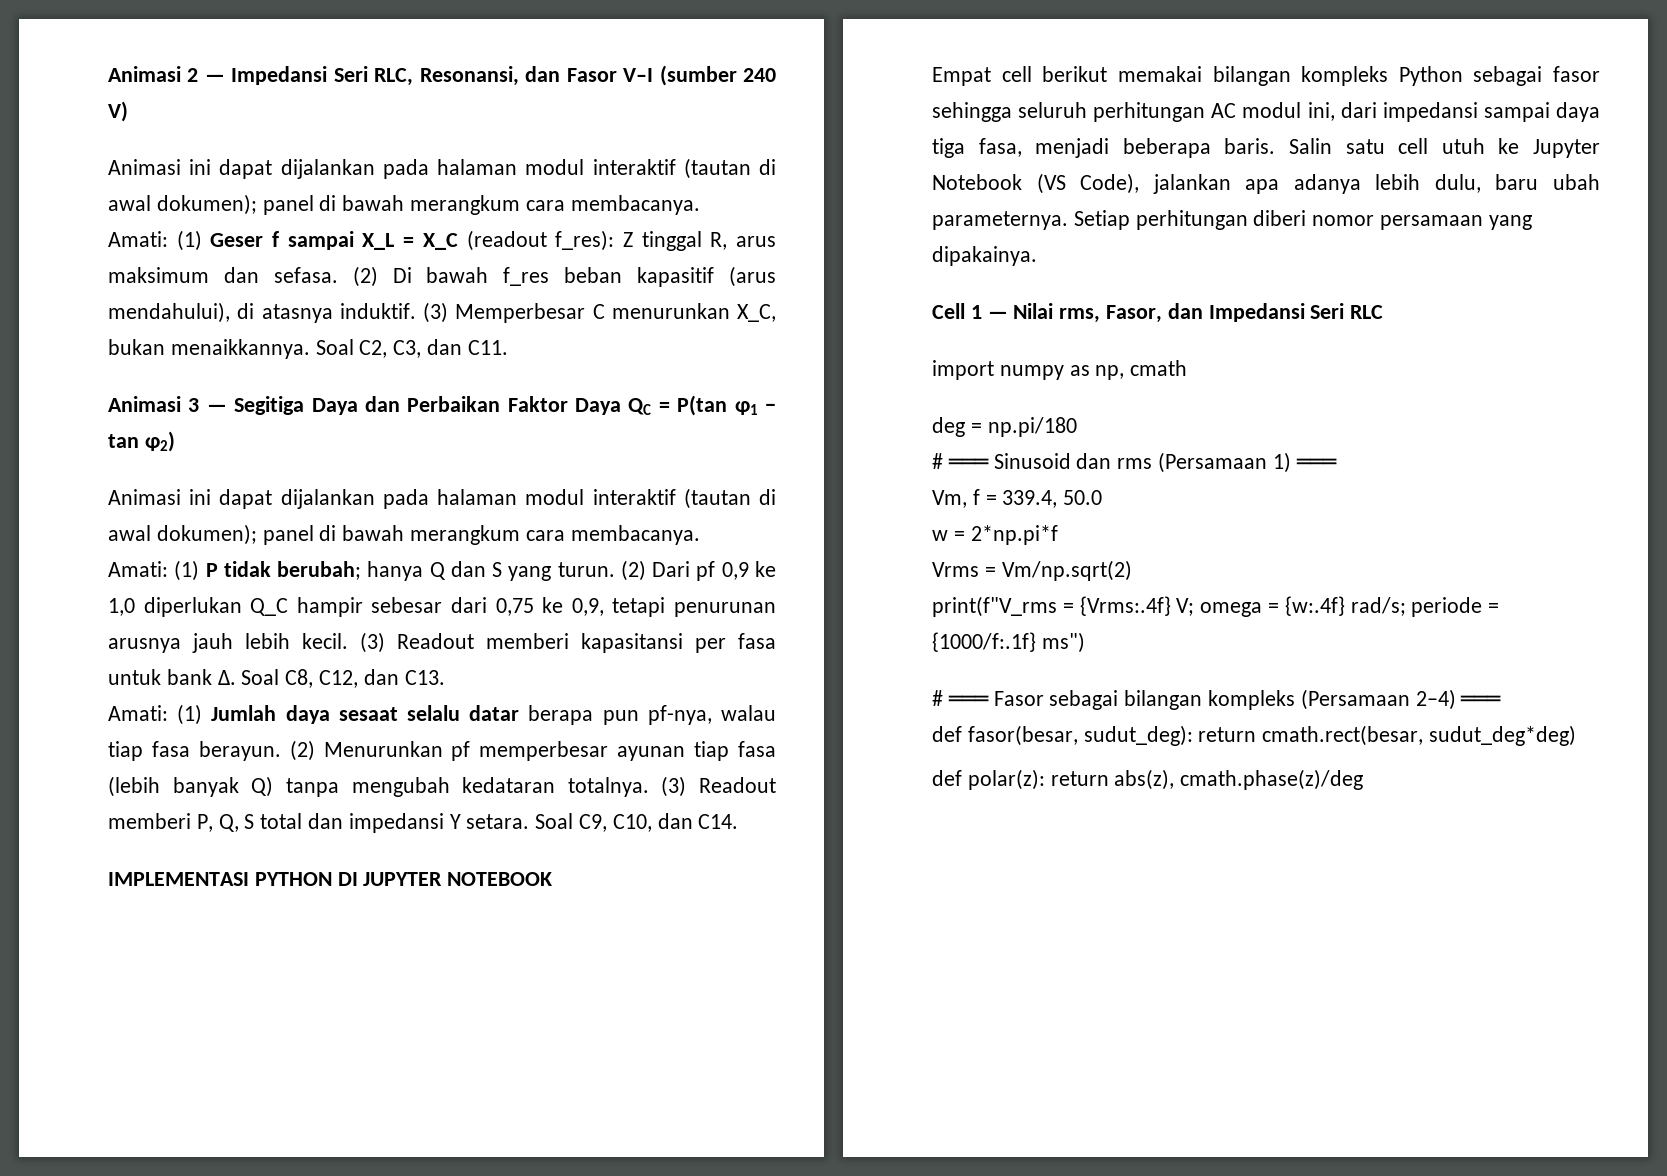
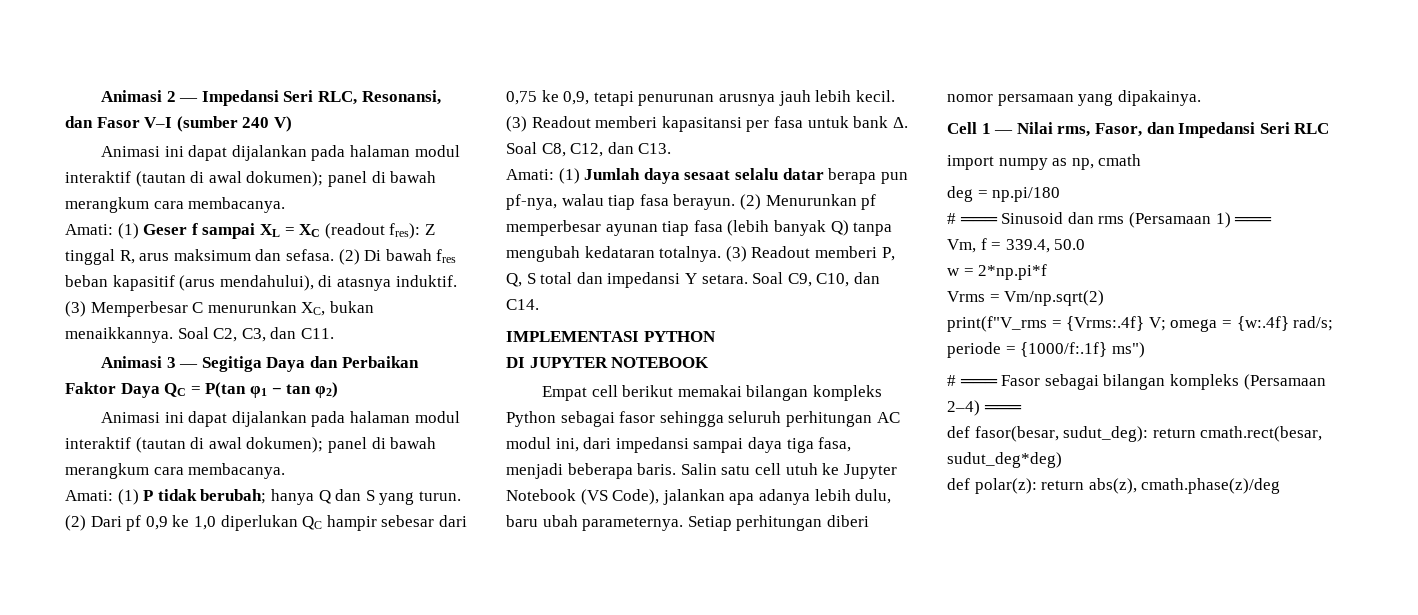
- Amati: (1) Geser f sampai X_L = X_C (readout f_res): Z tinggal R, arus maksimum dan sefasa.
+ Amati: (1) Geser f sampai XL = XC (readout fres): Z tinggal R, arus maksimum dan sefasa.
- (2) Di bawah f_res beban kapasitif (arus mendahului), di atasnya induktif.
+ (2) Di bawah fres beban kapasitif (arus mendahului), di atasnya induktif.
- (3) Memperbesar C menurunkan X_C, bukan menaikkannya.
+ (3) Memperbesar C menurunkan XC, bukan menaikkannya.
- (2) Dari pf 0,9 ke 1,0 diperlukan Q_C hampir sebesar dari 0,75 ke 0,9, tetapi penurunan arusnya jauh lebih kecil.
+ (2) Dari pf 0,9 ke 1,0 diperlukan QC hampir sebesar dari 0,75 ke 0,9, tetapi penurunan arusnya jauh lebih kecil.
- IMPLEMENTASI PYTHON DI JUPYTER NOTEBOOK
+ IMPLEMENTASI PYTHON
+ DI JUPYTER NOTEBOOK

